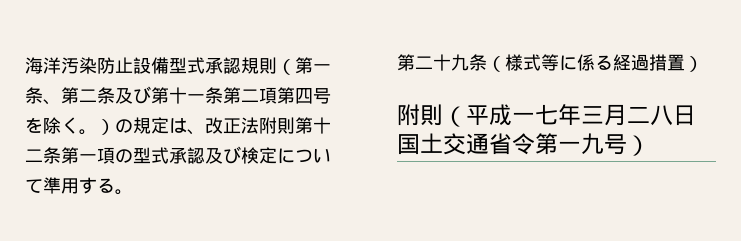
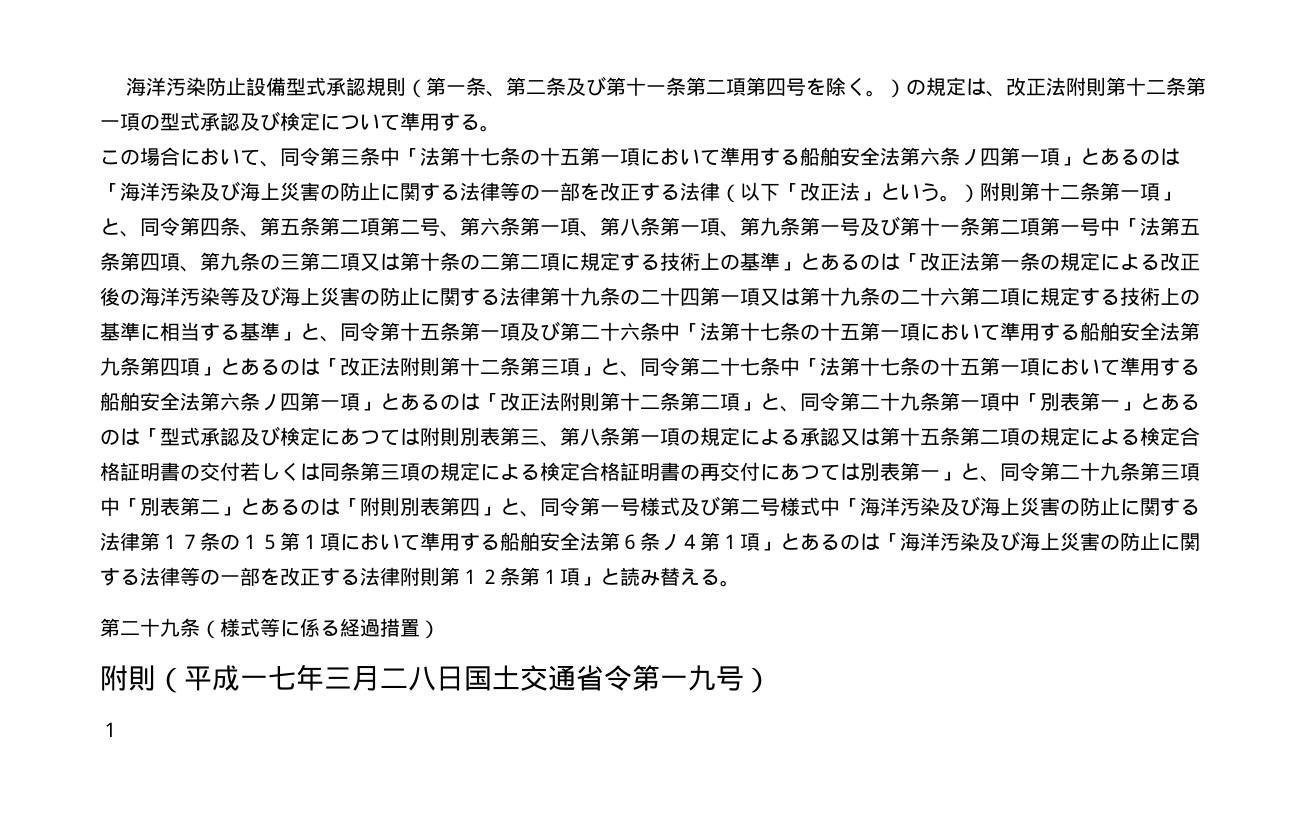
+ この場合において、同令第三条中「法第十七条の十五第一項において準用する船舶安全法第六条ノ四第一項」とあるのは「海洋汚染及び海上災害の防止に関する法律等の一部を改正する法律（以下「改正法」という。）附則第十二条第一項」と、同令第四条、第五条第二項第二号、第六条第一項、第八条第一項、第九条第一号及び第十一条第二項第一号中「法第五条第四項、第九条の三第二項又は第十条の二第二項に規定する技術上の基準」とあるのは「改正法第一条の規定による改正後の海洋汚染等及び海上災害の防止に関する法律第十九条の二十四第一項又は第十九条の二十六第二項に規定する技術上の基準に相当する基準」と、同令第十五条第一項及び第二十六条中「法第十七条の十五第一項において準用する船舶安全法第九条第四項」とあるのは「改正法附則第十二条第三項」と、同令第二十七条中「法第十七条の十五第一項において準用する船舶安全法第六条ノ四第一項」とあるのは「改正法附則第十二条第二項」と、同令第二十九条第一項中「別表第一」とあるのは「型式承認及び検定にあつては附則別表第三、第八条第一項の規定による承認又は第十五条第二項の規定による検定合格証明書の交付若しくは同条第三項の規定による検定合格証明書の再交付にあつては別表第一」と、同令第二十九条第三項中「別表第二」とあるのは「附則別表第四」と、同令第一号様式及び第二号様式中「海洋汚染及び海上災害の防止に関する法律第１７条の１５第１項において準用する船舶安全法第６条ノ４第１項」とあるのは「海洋汚染及び海上災害の防止に関する法律等の一部を改正する法律附則第１２条第１項」と読み替える。
  附則（平成一七年三月二八日国土交通省令第一九号）
+ １

